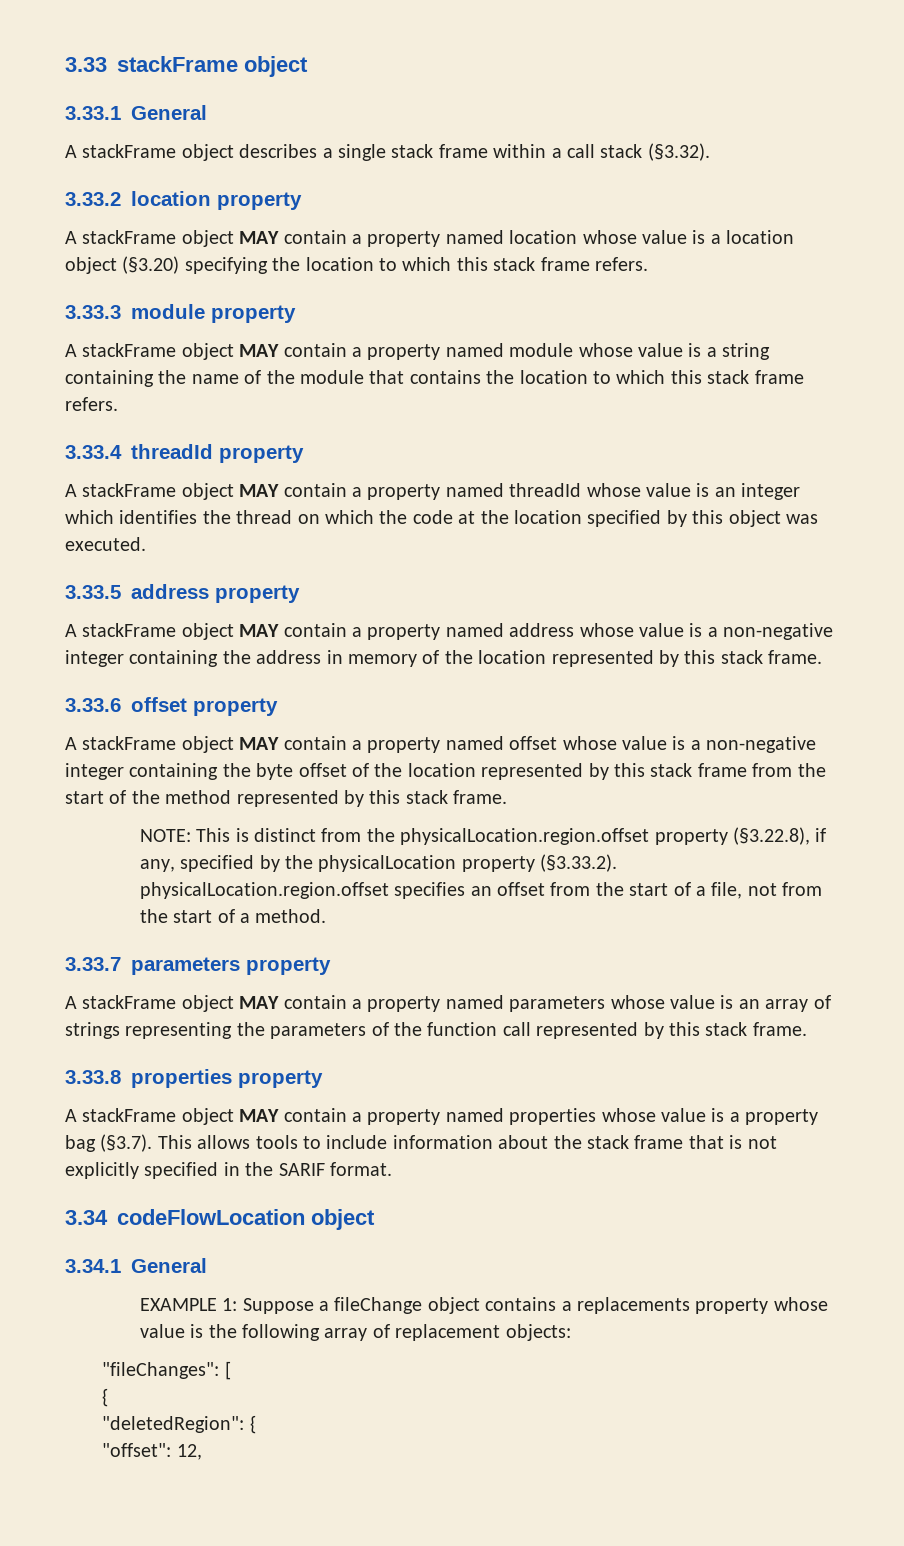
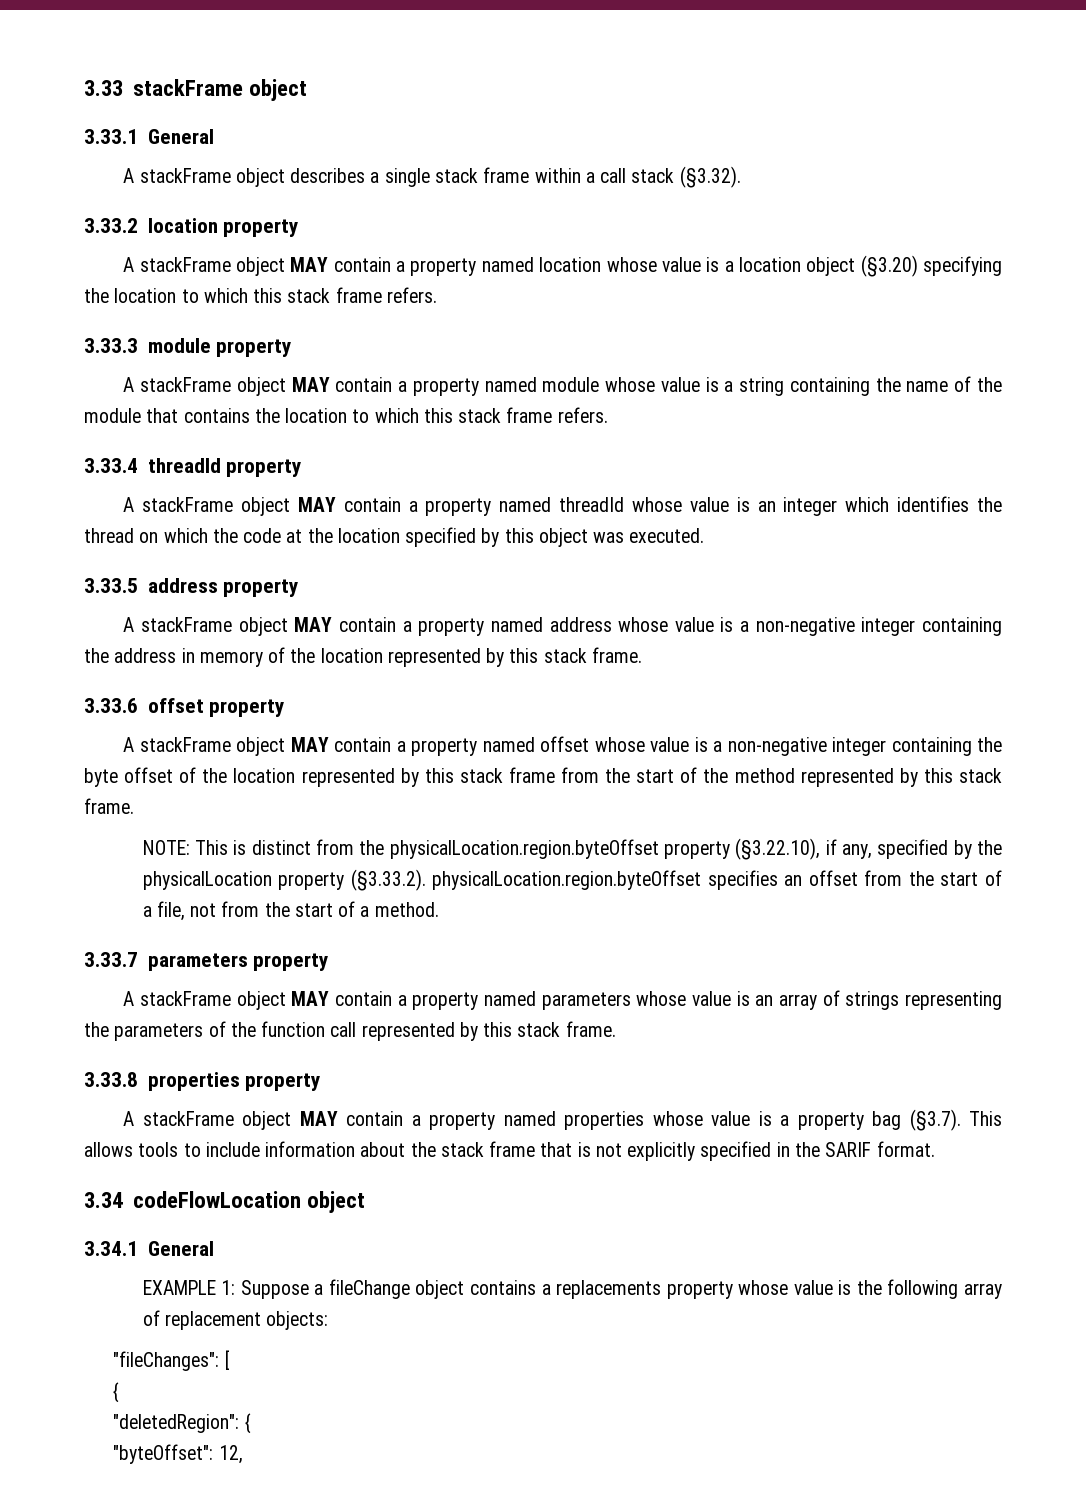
- NOTE: This is distinct from the physicalLocation.region.offset property (§3.22.8), if any, specified by the physicalLocation property (§3.33.2). physicalLocation.region.offset specifies an offset from the start of a file, not from the start of a method.
+ NOTE: This is distinct from the physicalLocation.region.byteOffset property (§3.22.10), if any, specified by the physicalLocation property (§3.33.2). physicalLocation.region.byteOffset specifies an offset from the start of a file, not from the start of a method.
- "offset": 12,
+ "byteOffset": 12,

